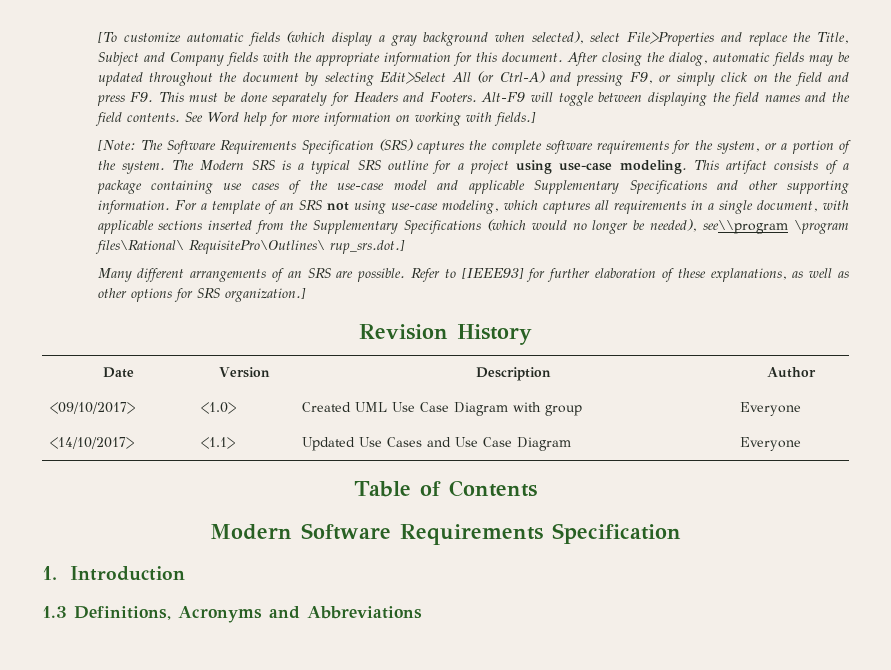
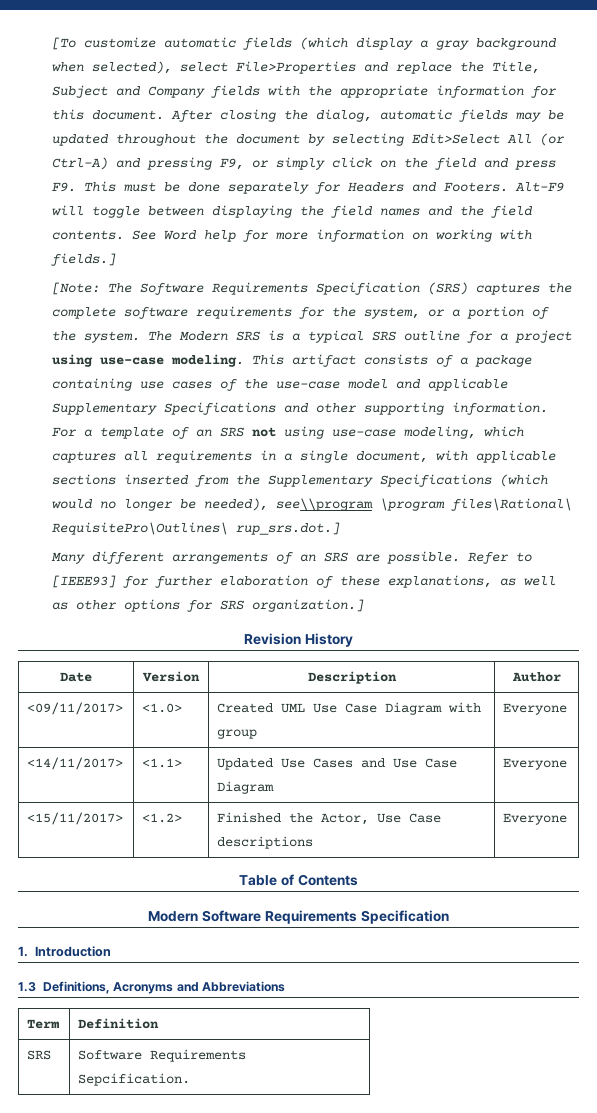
- <09/10/2017> | <1.0> | Created UML Use Case Diagram with group | Everyone
+ <09/11/2017> | <1.0> | Created UML Use Case Diagram with group | Everyone
- <14/10/2017> | <1.1> | Updated Use Cases and Use Case Diagram | Everyone
+ <14/11/2017> | <1.1> | Updated Use Cases and Use Case Diagram | Everyone
+ <15/11/2017> | <1.2> | Finished the Actor, Use Case descriptions | Everyone
+ Term | Definition
+ SRS | Software Requirements Sepcification.

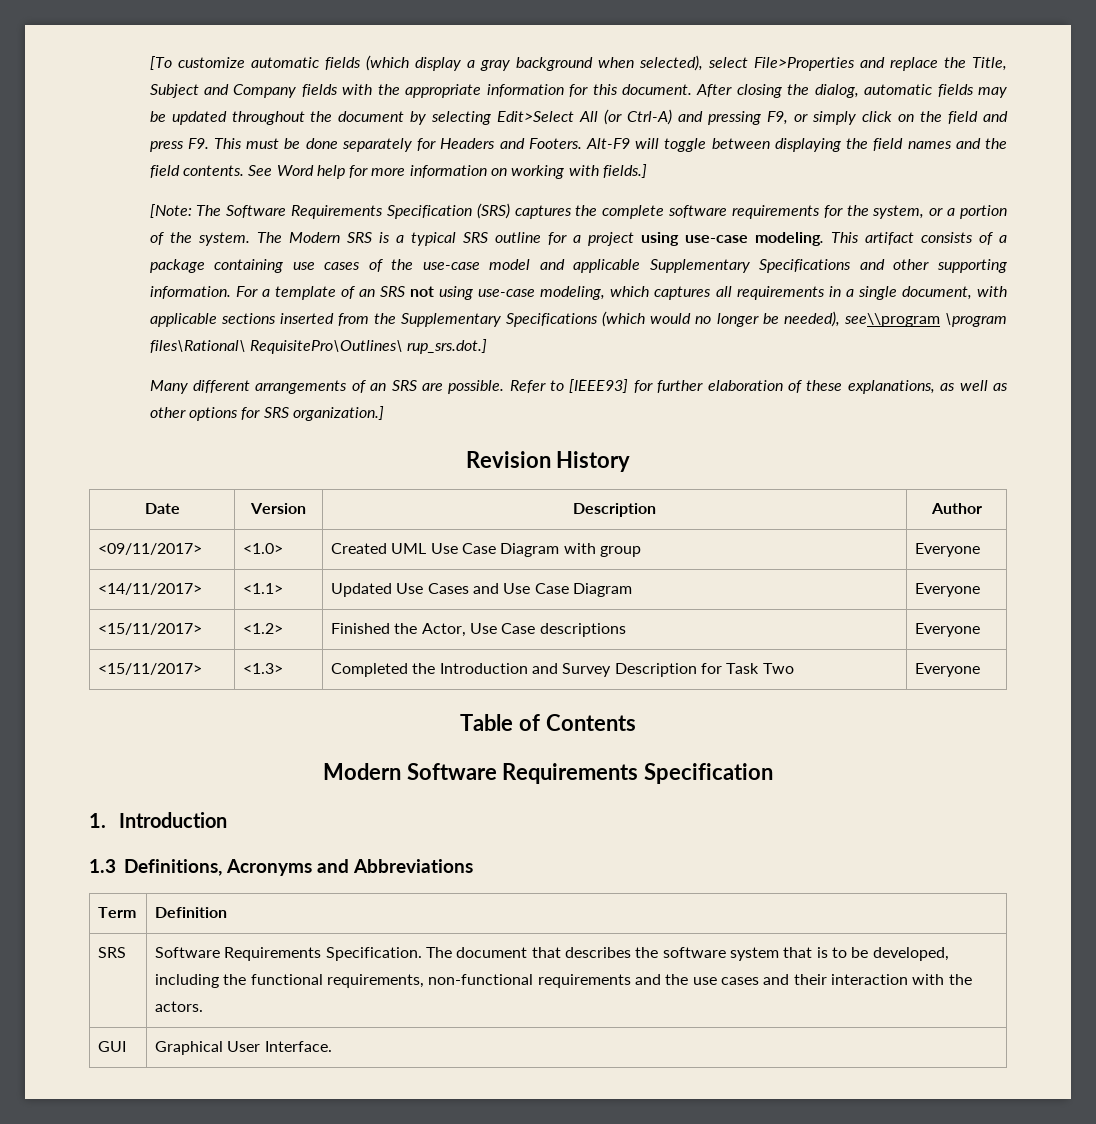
+ <15/11/2017> | <1.3> | Completed the Introduction and Survey Description for Task Two | Everyone
- SRS | Software Requirements Sepcification.
+ SRS | Software Requirements Specification. The document that describes the software system that is to be developed, including the functional requirements, non-functional requirements and the use cases and their interaction with the actors.
+ GUI | Graphical User Interface.

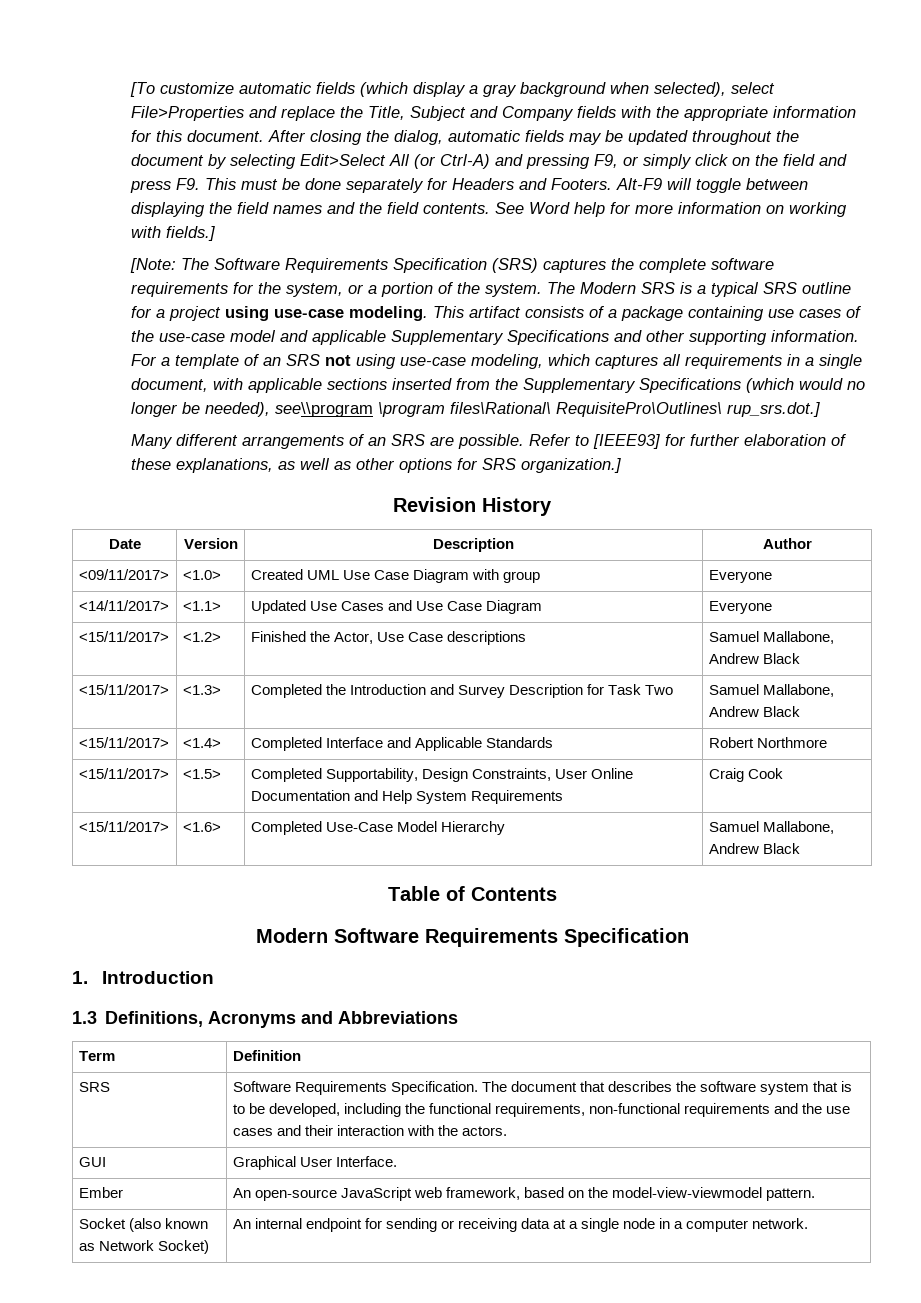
- <15/11/2017> | <1.2> | Finished the Actor, Use Case descriptions | Everyone
+ <15/11/2017> | <1.2> | Finished the Actor, Use Case descriptions | Samuel Mallabone, Andrew Black
- <15/11/2017> | <1.3> | Completed the Introduction and Survey Description for Task Two | Everyone
+ <15/11/2017> | <1.3> | Completed the Introduction and Survey Description for Task Two | Samuel Mallabone, Andrew Black
+ <15/11/2017> | <1.4> | Completed Interface and Applicable Standards | Robert Northmore
+ <15/11/2017> | <1.5> | Completed Supportability, Design Constraints, User Online Documentation and Help System Requirements | Craig Cook
+ <15/11/2017> | <1.6> | Completed Use-Case Model Hierarchy | Samuel Mallabone, Andrew Black
+ Ember | An open-source JavaScript web framework, based on the model-view-viewmodel pattern.
+ Socket (also known as Network Socket) | An internal endpoint for sending or receiving data at a single node in a computer network.

